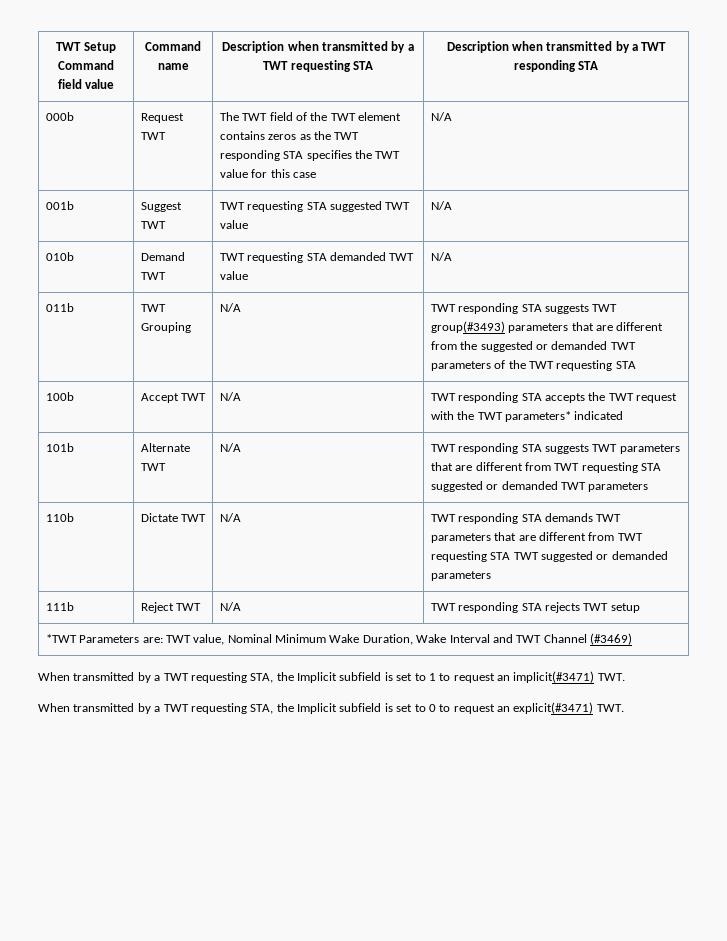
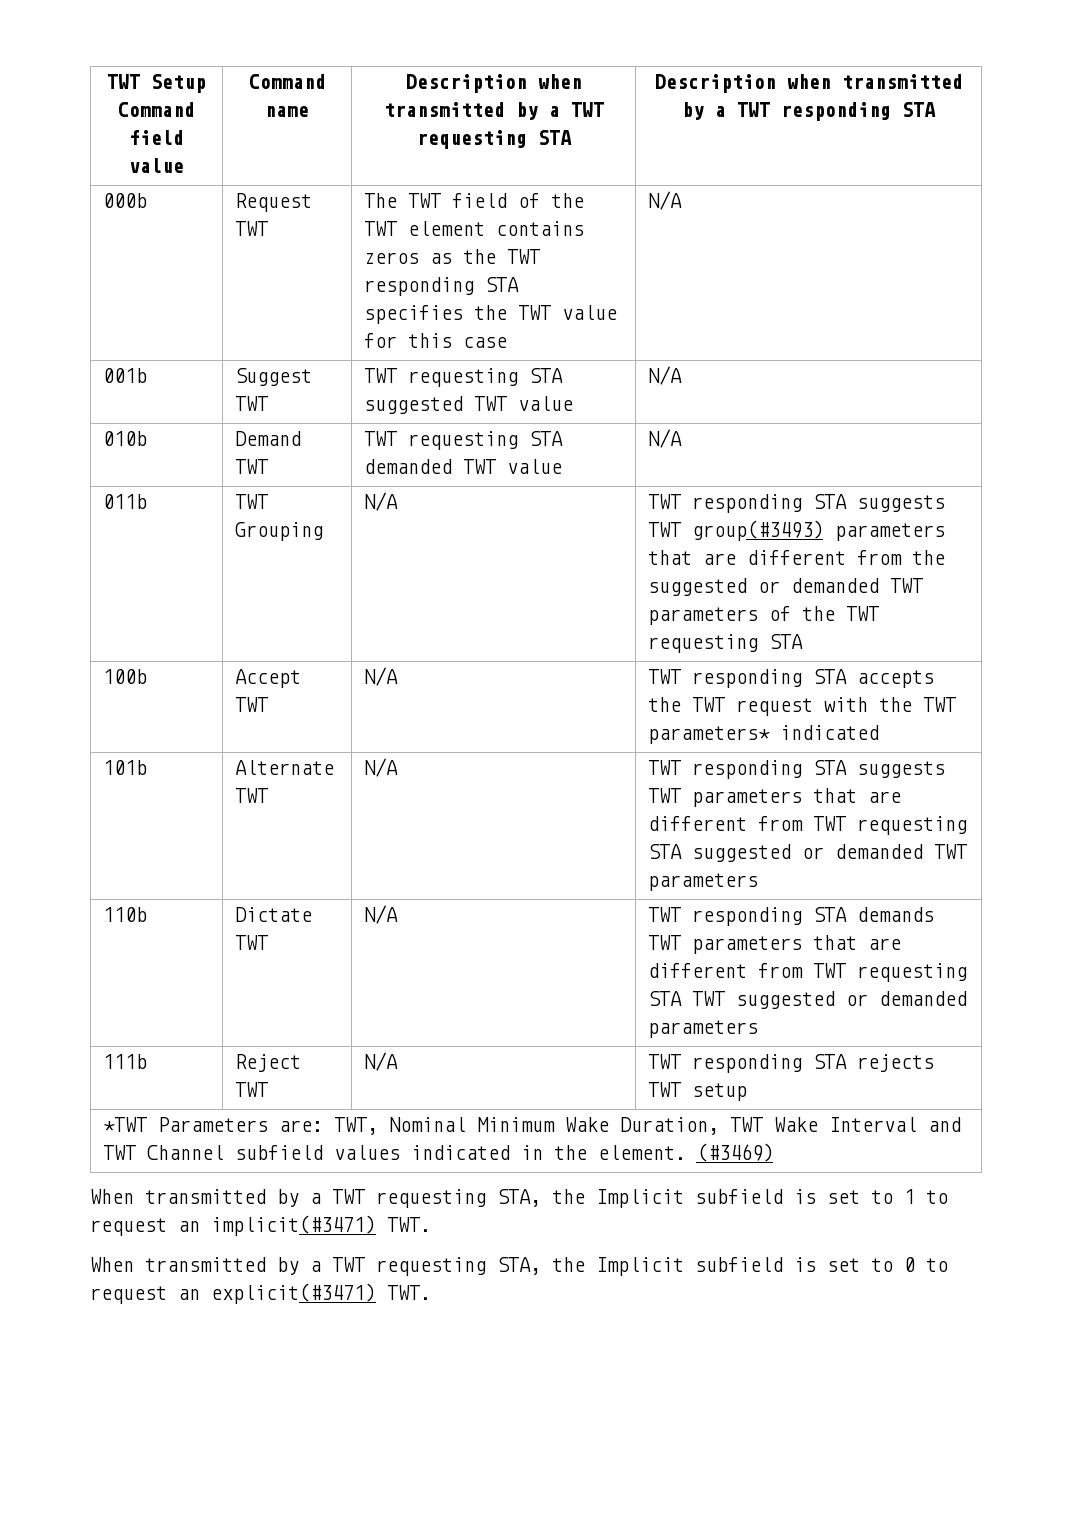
- *TWT Parameters are: TWT value, Nominal Minimum Wake Duration, Wake Interval and TWT Channel (#3469)
+ *TWT Parameters are: TWT, Nominal Minimum Wake Duration, TWT Wake Interval and TWT Channel subfield values indicated in the element. (#3469)

